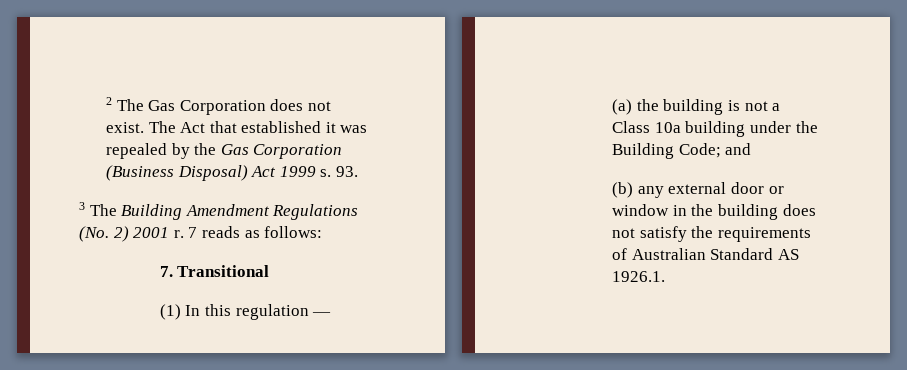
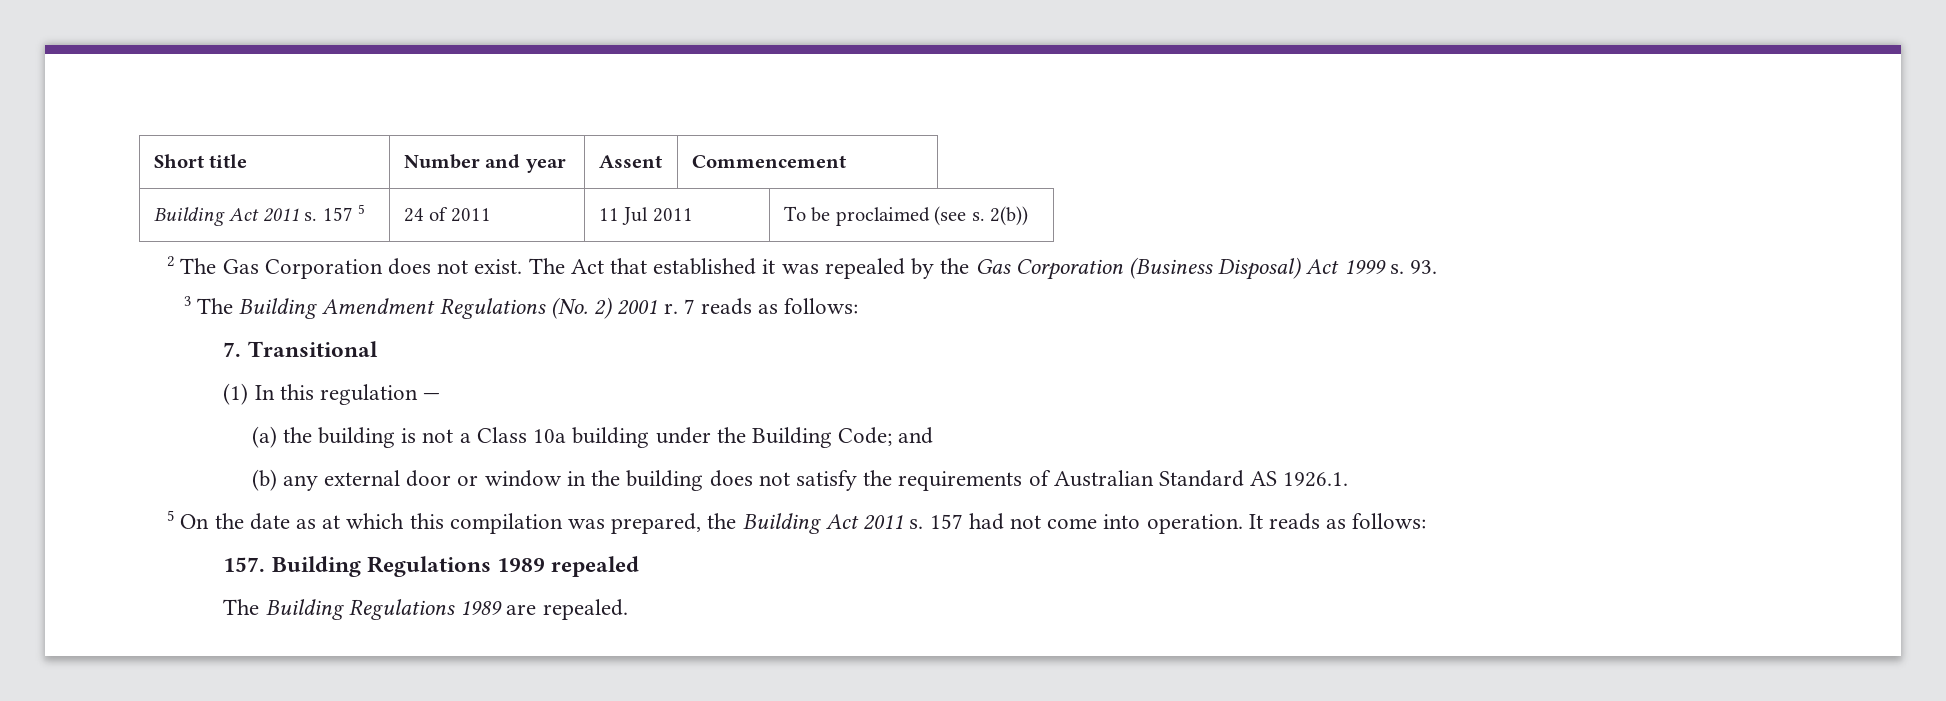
+ Short title | Number and year | Assent | Commencement
+ Building Act 2011 s. 157 5 | 24 of 2011 | 11 Jul 2011 | To be proclaimed (see s. 2(b))
+ 5 On the date as at which this compilation was prepared, the Building Act 2011 s. 157 had not come into operation. It reads as follows:
+ 157. Building Regulations 1989 repealed
+ The Building Regulations 1989 are repealed.

